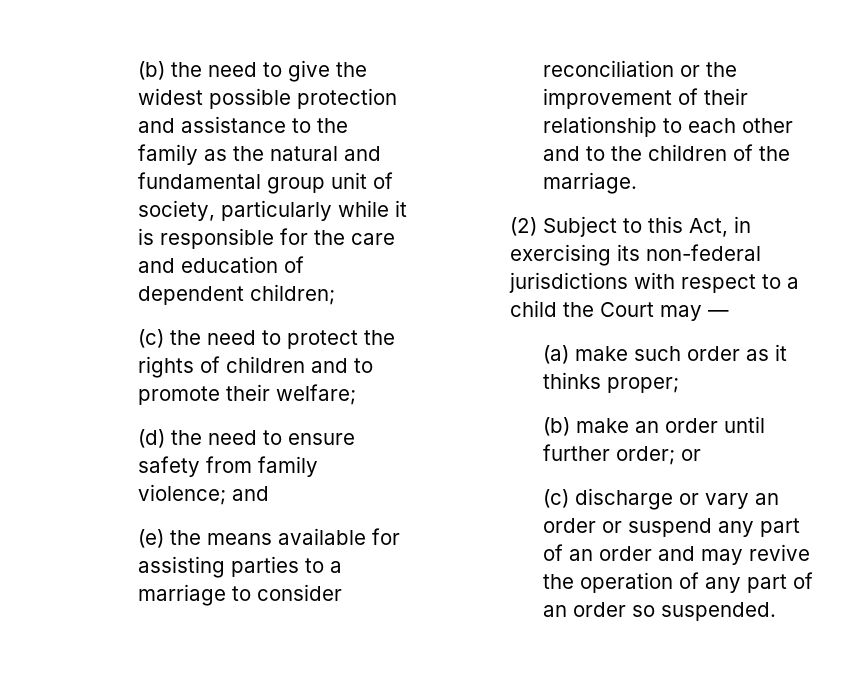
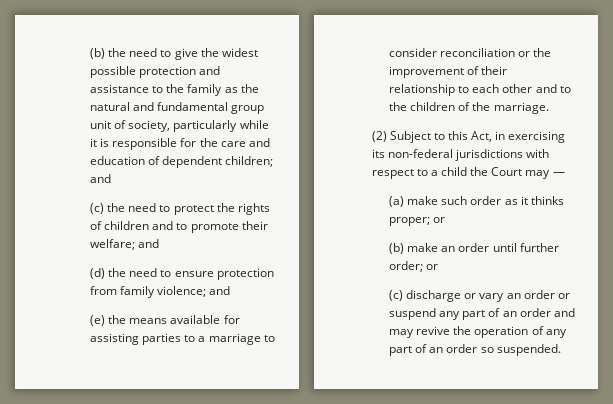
- (b) the need to give the widest possible protection and assistance to the family as the natural and fundamental group unit of society, particularly while it is responsible for the care and education of dependent children;
+ (b) the need to give the widest possible protection and assistance to the family as the natural and fundamental group unit of society, particularly while it is responsible for the care and education of dependent children; and
- (c) the need to protect the rights of children and to promote their welfare;
+ (c) the need to protect the rights of children and to promote their welfare; and
- (d) the need to ensure safety from family violence; and
+ (d) the need to ensure protection from family violence; and
- (a) make such order as it thinks proper;
+ (a) make such order as it thinks proper; or

